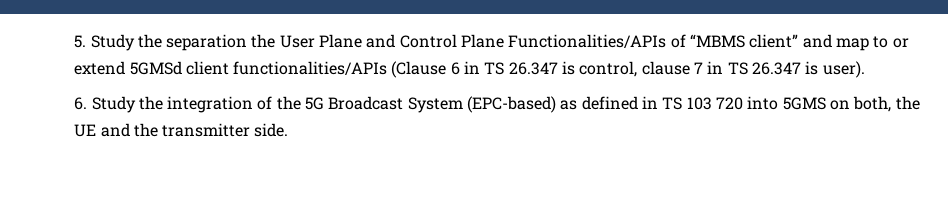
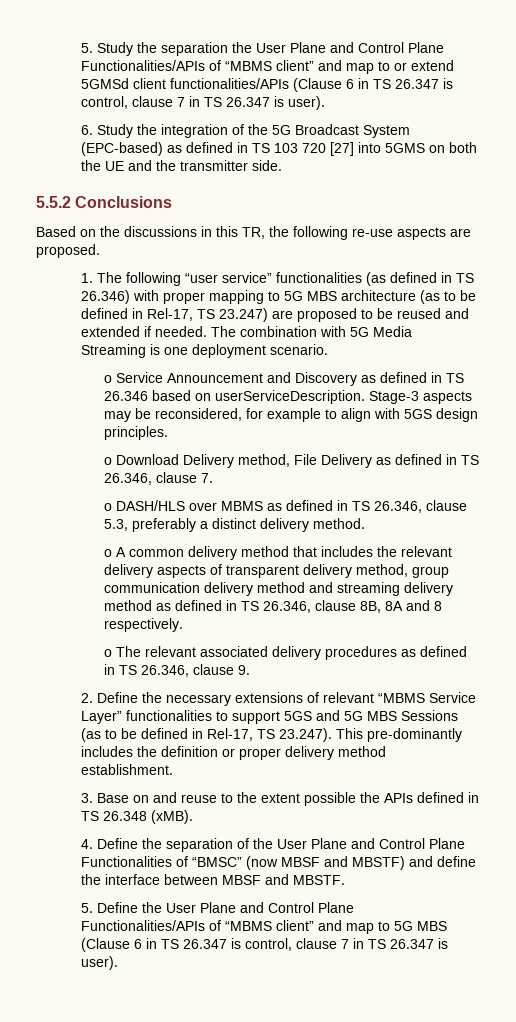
- 6. Study the integration of the 5G Broadcast System (EPC-based) as defined in TS 103 720 into 5GMS on both, the UE and the transmitter side.
+ 6. Study the integration of the 5G Broadcast System (EPC-based) as defined in TS 103 720 [27] into 5GMS on both the UE and the transmitter side.
+ 5.5.2 Conclusions
+ Based on the discussions in this TR, the following re-use aspects are proposed.
+ 1. The following “user service” functionalities (as defined in TS 26.346) with proper mapping to 5G MBS architecture (as to be defined in Rel-17, TS 23.247) are proposed to be reused and extended if needed. The combination with 5G Media Streaming is one deployment scenario.
+ o Service Announcement and Discovery as defined in TS 26.346 based on userServiceDescription. Stage-3 aspects may be reconsidered, for example to align with 5GS design principles.
+ o Download Delivery method, File Delivery as defined in TS 26.346, clause 7.
+ o DASH/HLS over MBMS as defined in TS 26.346, clause 5.3, preferably a distinct delivery method.
+ o A common delivery method that includes the relevant delivery aspects of transparent delivery method, group communication delivery method and streaming delivery method as defined in TS 26.346, clause 8B, 8A and 8 respectively.
+ o The relevant associated delivery procedures as defined in TS 26.346, clause 9.
+ 2. Define the necessary extensions of relevant “MBMS Service Layer” functionalities to support 5GS and 5G MBS Sessions (as to be defined in Rel-17, TS 23.247). This pre-dominantly includes the definition or proper delivery method establishment.
+ 3. Base on and reuse to the extent possible the APIs defined in TS 26.348 (xMB).
+ 4. Define the separation of the User Plane and Control Plane Functionalities of “BMSC” (now MBSF and MBSTF) and define the interface between MBSF and MBSTF.
+ 5. Define the User Plane and Control Plane Functionalities/APIs of “MBMS client” and map to 5G MBS (Clause 6 in TS 26.347 is control, clause 7 in TS 26.347 is user).

